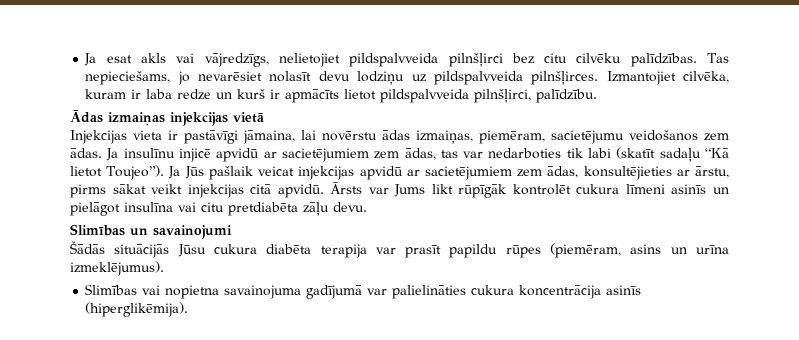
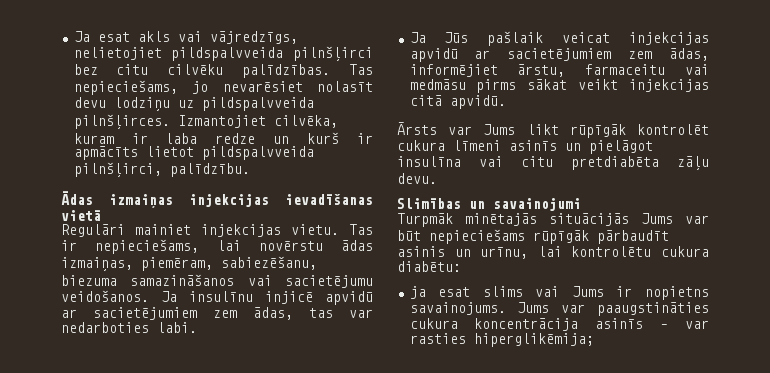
- Ādas izmaiņas injekcijas vietā
+ Ādas izmaiņas injekcijas ievadīšanas vietā
- Injekcijas vieta ir pastāvīgi jāmaina, lai novērstu ādas izmaiņas, piemēram, sacietējumu veidošanos zem ādas.
+ Regulāri mainiet injekcijas vietu. Tas ir nepieciešams, lai novērstu ādas izmaiņas, piemēram, sabiezēšanu, biezuma samazināšanos vai sacietējumu veidošanos.
- Ja insulīnu injicē apvidū ar sacietējumiem zem ādas, tas var nedarboties tik labi (skatīt sadaļu “Kā lietot Toujeo”). Ja Jūs pašlaik veicat injekcijas apvidū ar sacietējumiem zem ādas, konsultējieties ar ārstu, pirms sākat veikt injekcijas citā apvidū. Ārsts var Jums likt rūpīgāk kontrolēt cukura līmeni asinīs un pielāgot insulīna vai citu pretdiabēta zāļu devu.
+ Ja insulīnu injicē apvidū ar sacietējumiem zem ādas, tas var nedarboties labi.
+ Ja Jūs pašlaik veicat injekcijas apvidū ar sacietējumiem zem ādas, informējiet ārstu, farmaceitu vai medmāsu pirms sākat veikt injekcijas citā apvidū.
+ Ārsts var Jums likt rūpīgāk kontrolēt cukura līmeni asinīs un pielāgot insulīna vai citu pretdiabēta zāļu devu.
- Šādās situācijās Jūsu cukura diabēta terapija var prasīt papildu rūpes (piemēram, asins un urīna izmeklējumus).
- Slimības vai nopietna savainojuma gadījumā var palielināties cukura koncentrācija asinīs (hiperglikēmija).
+ Turpmāk minētajās situācijās Jums var būt nepieciešams rūpīgāk pārbaudīt asinis un urīnu, lai kontrolētu cukura diabētu:
+ ja esat slims vai Jums ir nopietns savainojums. Jums var paaugstināties cukura koncentrācija asinīs – var rasties hiperglikēmija;

